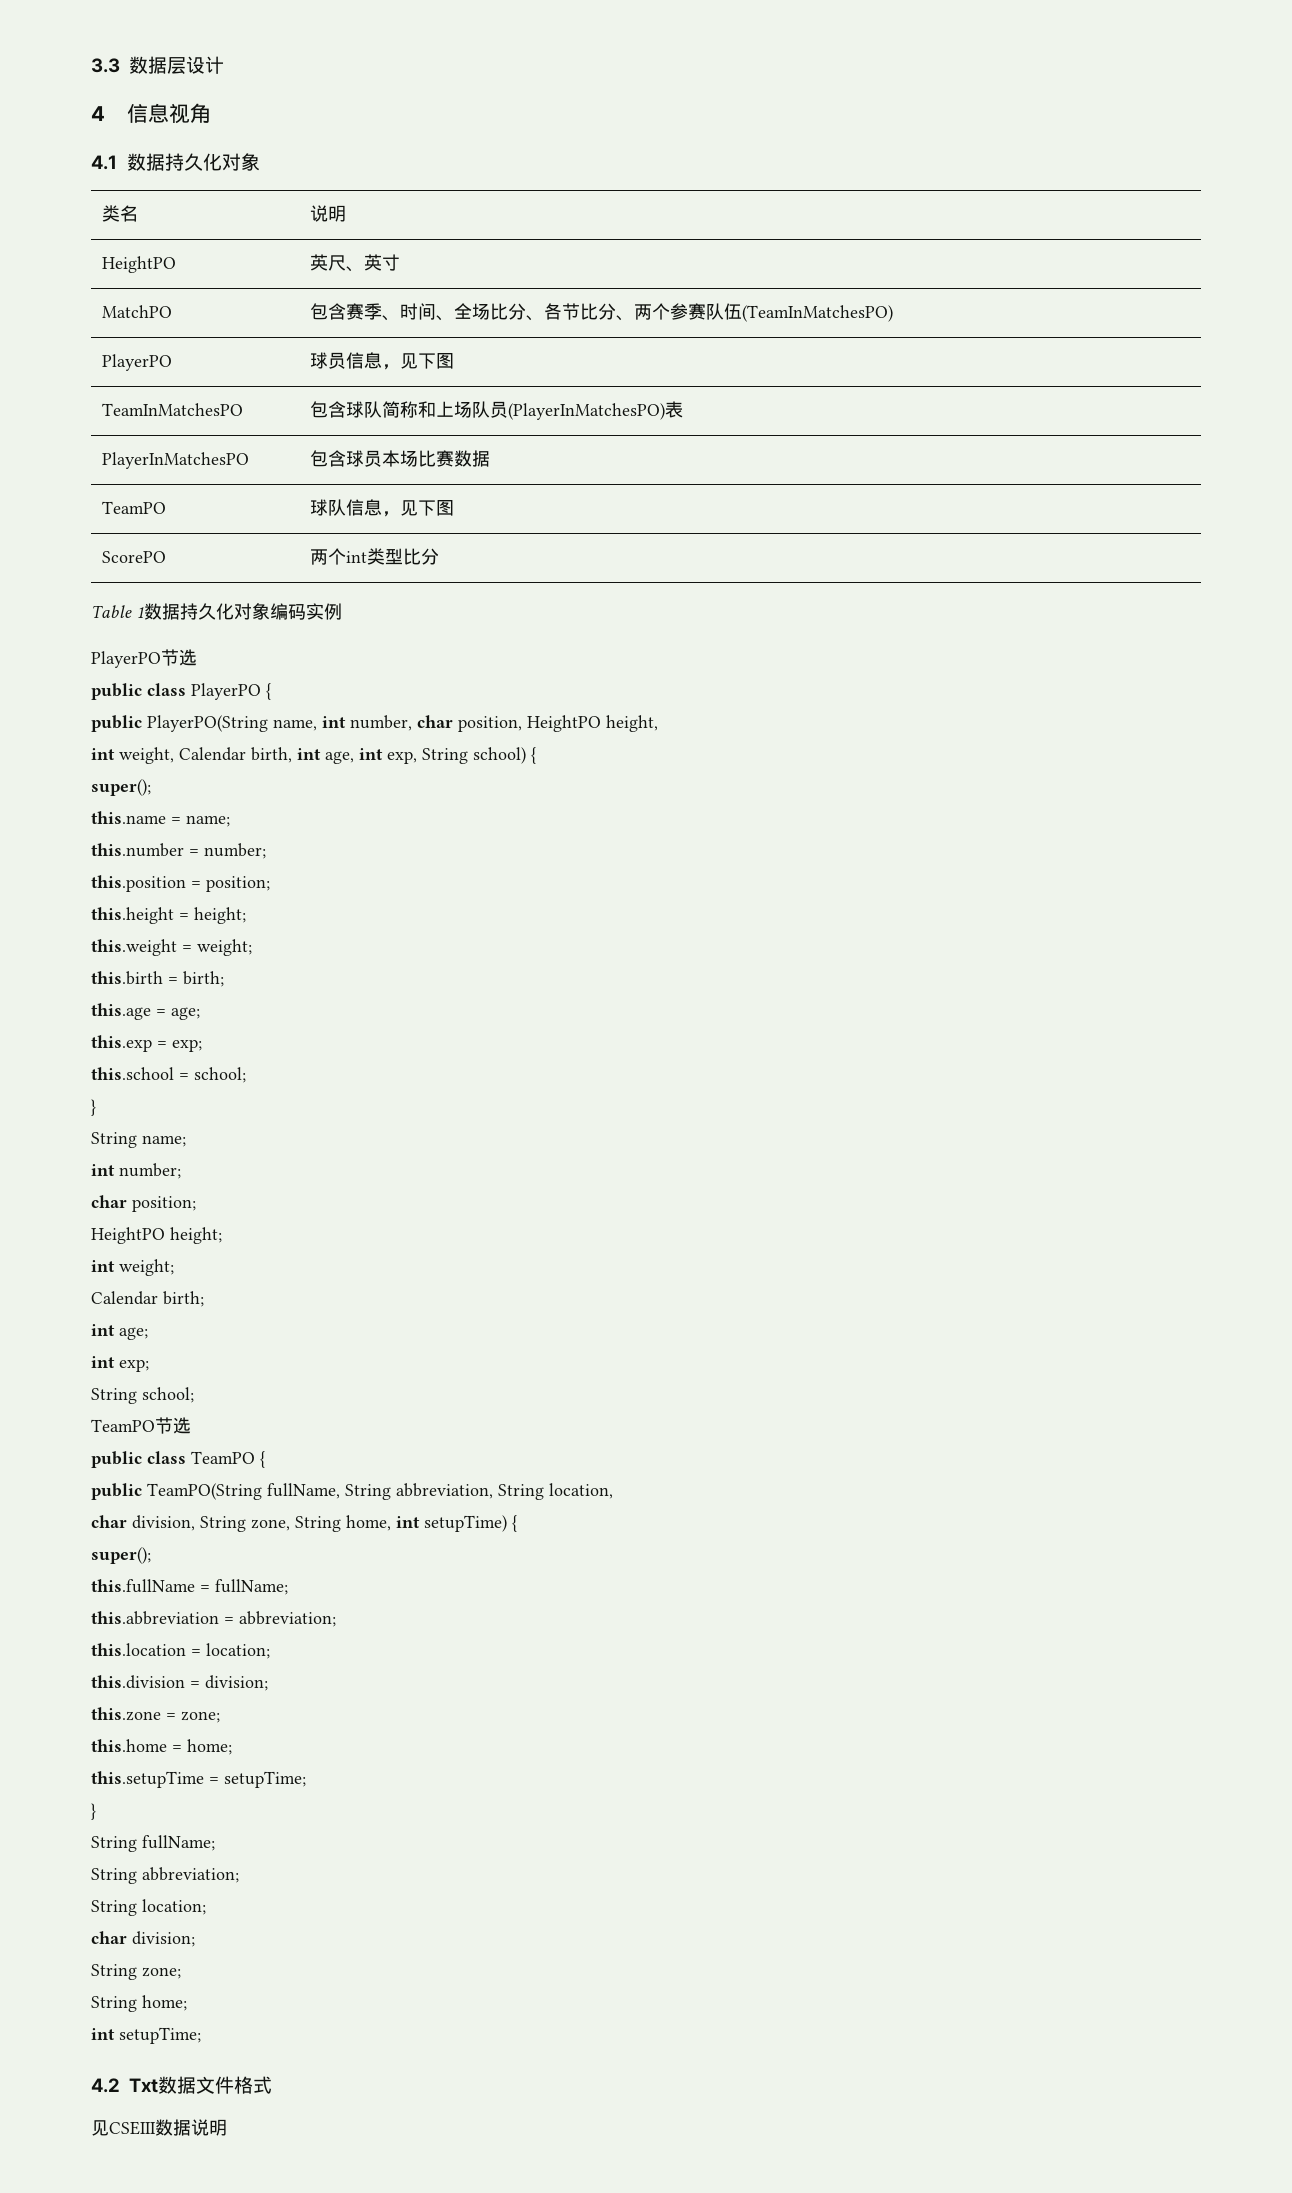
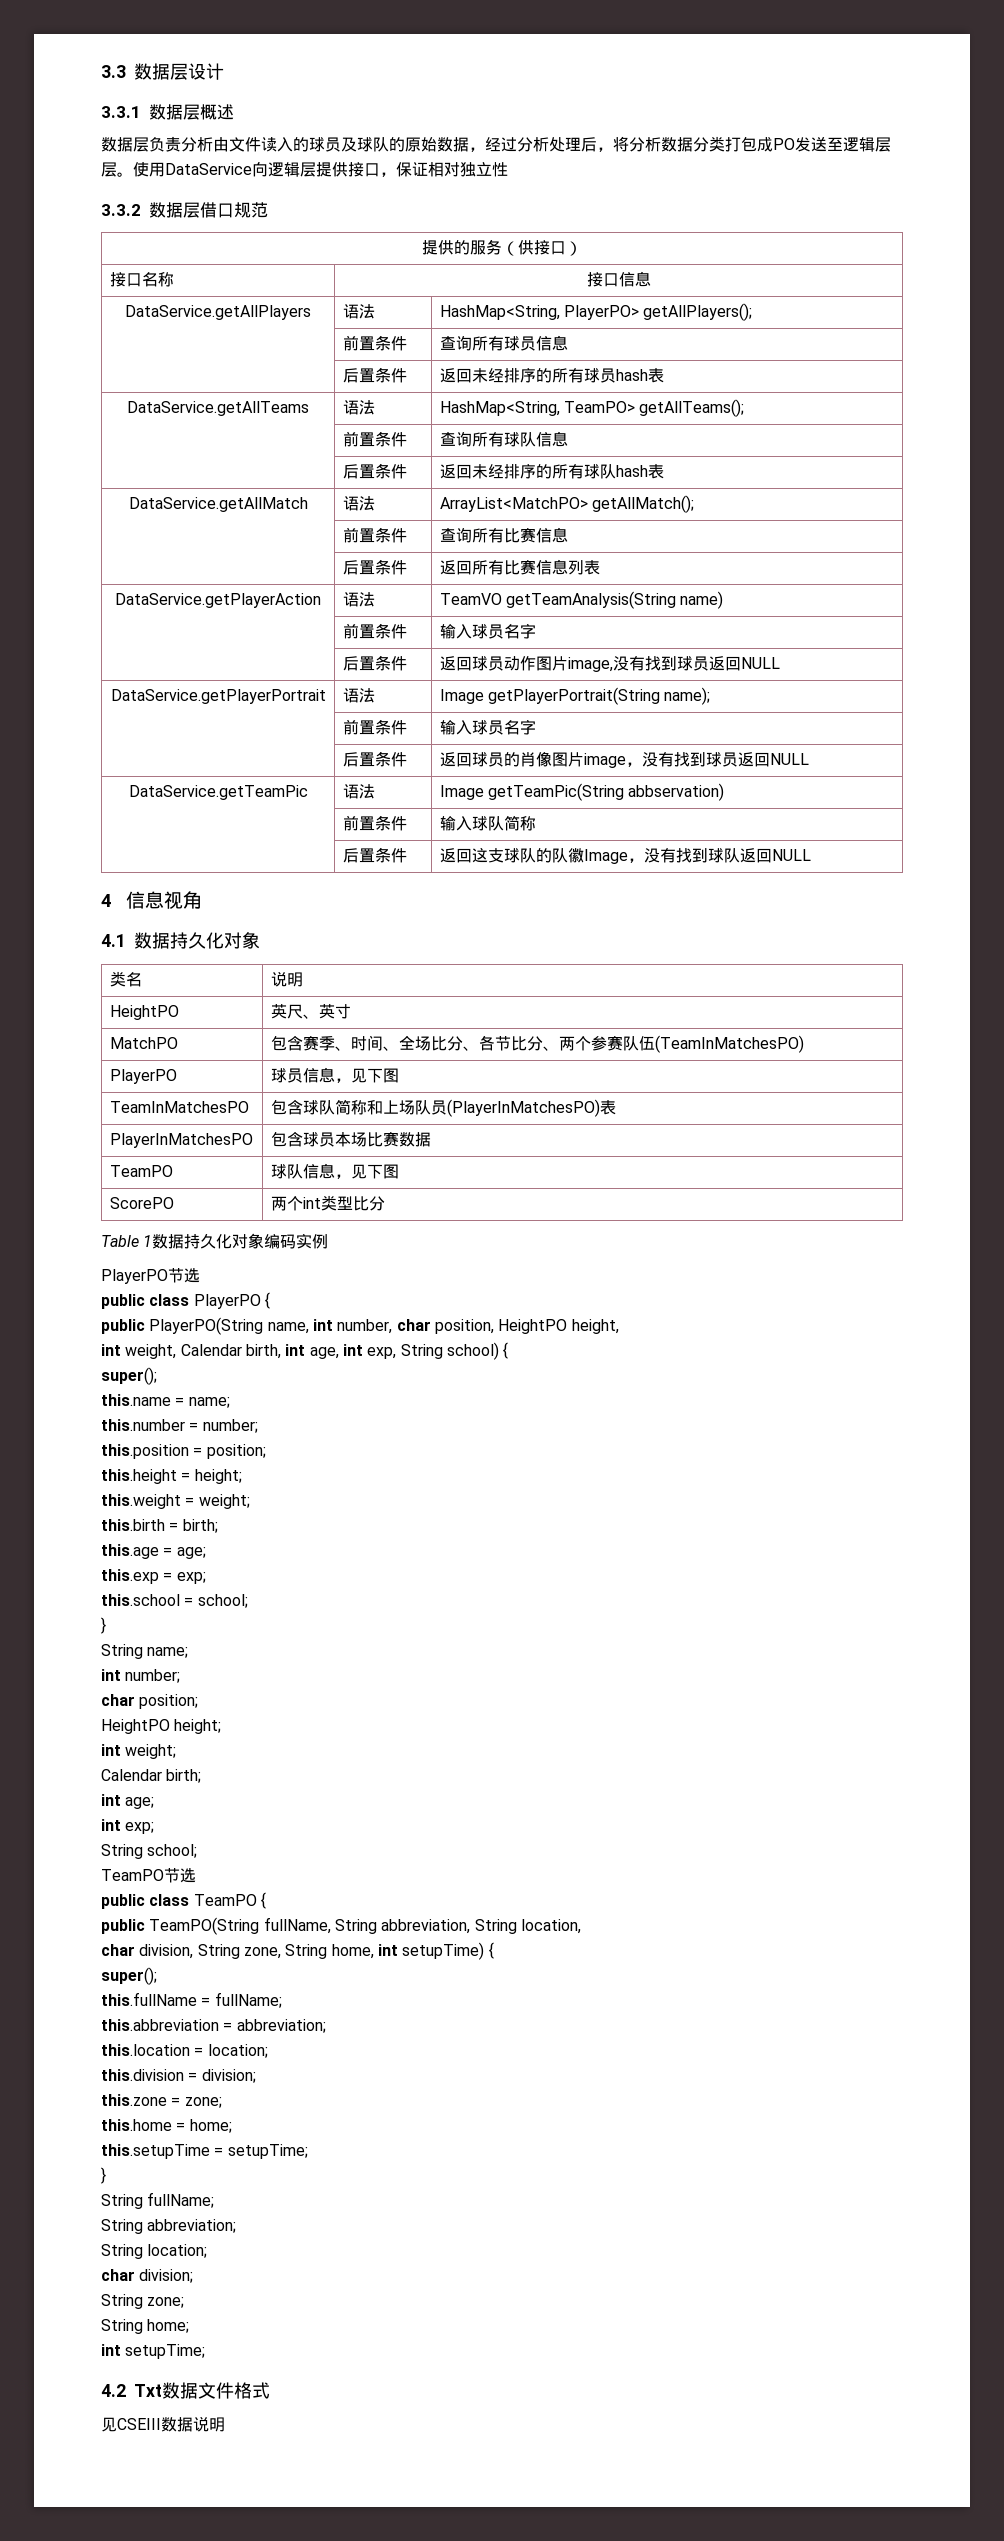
+ 3.3.1数据层概述
+ 数据层负责分析由文件读入的球员及球队的原始数据，经过分析处理后，将分析数据分类打包成PO发送至逻辑层层。使用DataService向逻辑层提供接口，保证相对独立性
+ 3.3.2数据层借口规范
+ 提供的服务（供接口）
+ 接口名称 | 接口信息
+ DataService.getAllPlayers | 语法 | HashMap<String, PlayerPO> getAllPlayers();
+ | 前置条件 | 查询所有球员信息
+ | 后置条件 | 返回未经排序的所有球员hash表
+ DataService.getAllTeams | 语法 | HashMap<String, TeamPO> getAllTeams();
+ | 前置条件 | 查询所有球队信息
+ | 后置条件 | 返回未经排序的所有球队hash表
+ DataService.getAllMatch | 语法 | ArrayList<MatchPO> getAllMatch();
+ | 前置条件 | 查询所有比赛信息
+ | 后置条件 | 返回所有比赛信息列表
+ DataService.getPlayerAction | 语法 | TeamVO getTeamAnalysis(String name)
+ | 前置条件 | 输入球员名字
+ | 后置条件 | 返回球员动作图片image,没有找到球员返回NULL
+ DataService.getPlayerPortrait | 语法 | Image getPlayerPortrait(String name);
+ | 前置条件 | 输入球员名字
+ | 后置条件 | 返回球员的肖像图片image，没有找到球员返回NULL
+ DataService.getTeamPic | 语法 | Image getTeamPic(String abbservation)
+ | 前置条件 | 输入球队简称
+ | 后置条件 | 返回这支球队的队徽Image，没有找到球队返回NULL

